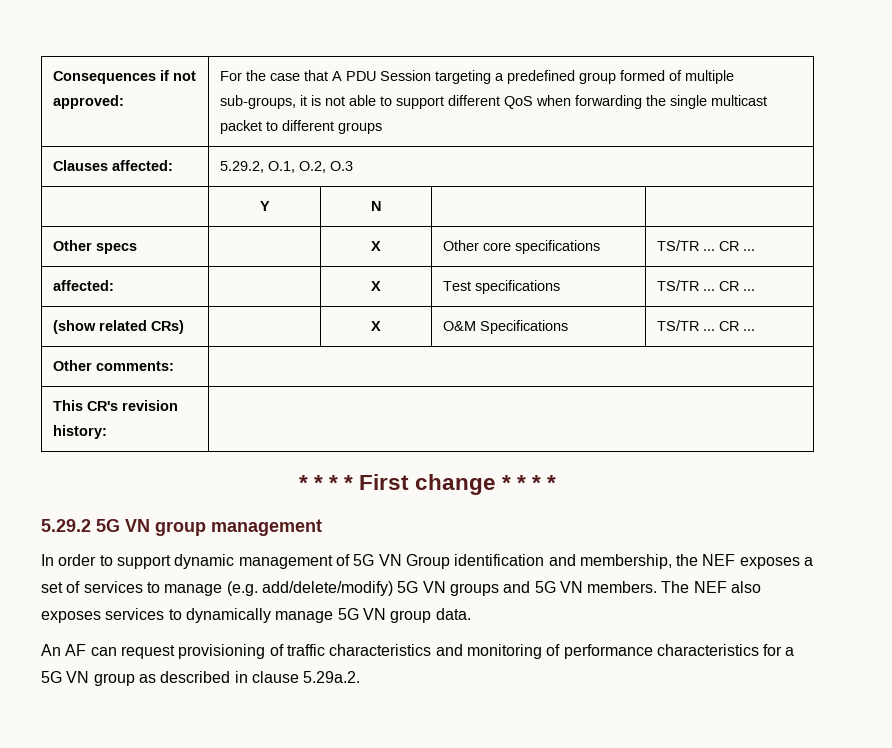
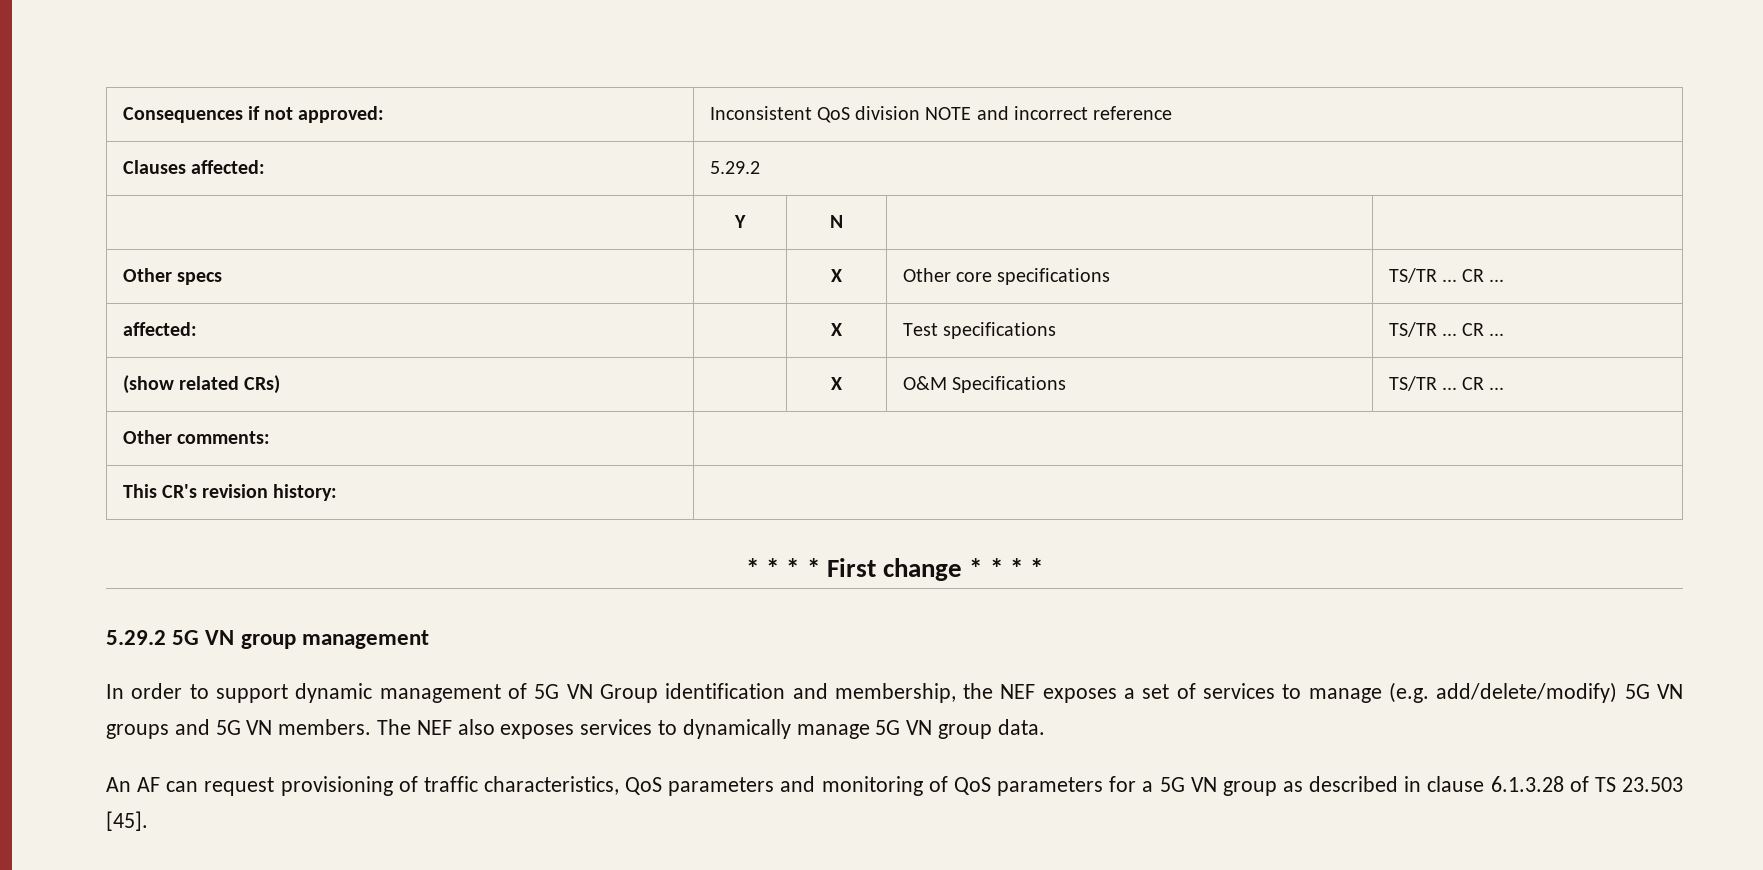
- Consequences if not approved: | For the case that A PDU Session targeting a predefined group formed of multiple sub-groups, it is not able to support different QoS when forwarding the single multicast packet to different groups
- Clauses affected: | 5.29.2, O.1, O.2, O.3
+ Consequences if not approved: | Inconsistent QoS division NOTE and incorrect reference
+ Clauses affected: | 5.29.2
- An AF can request provisioning of traffic characteristics and monitoring of performance characteristics for a 5G VN group as described in clause 5.29a.2.
+ An AF can request provisioning of traffic characteristics, QoS parameters and monitoring of QoS parameters for a 5G VN group as described in clause 6.1.3.28 of TS 23.503 [45].

